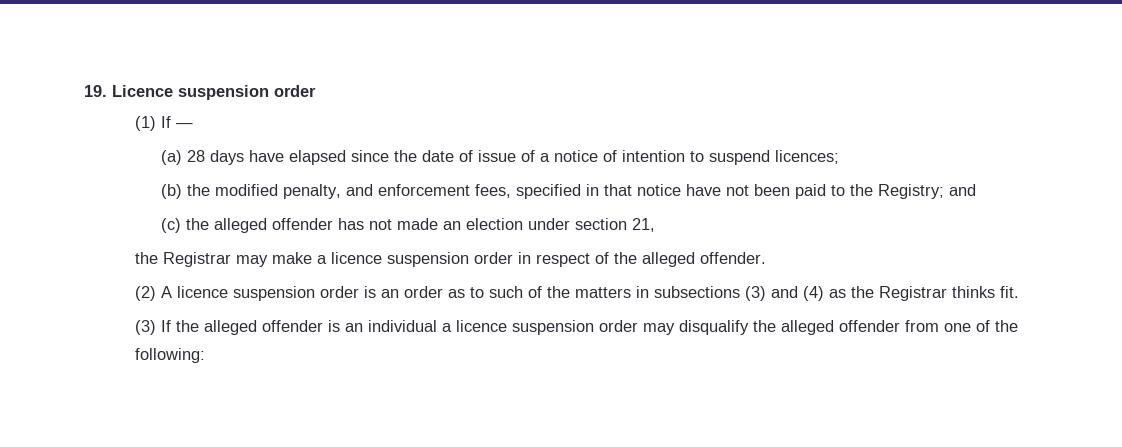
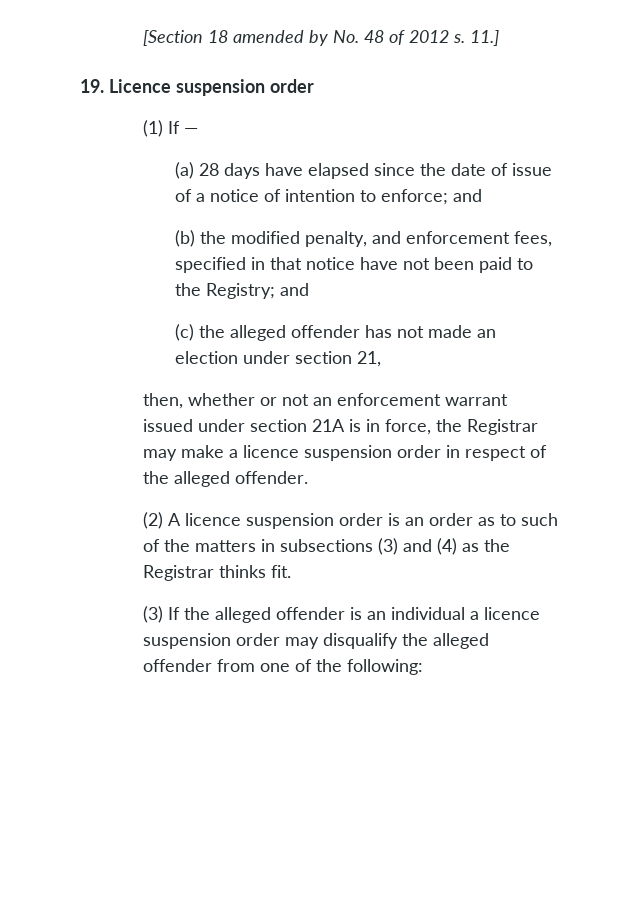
+ [Section 18 amended by No. 48 of 2012 s. 11.]
- (a) 28 days have elapsed since the date of issue of a notice of intention to suspend licences;
+ (a) 28 days have elapsed since the date of issue of a notice of intention to enforce; and
- the Registrar may make a licence suspension order in respect of the alleged offender.
+ then, whether or not an enforcement warrant issued under section 21A is in force, the Registrar may make a licence suspension order in respect of the alleged offender.

